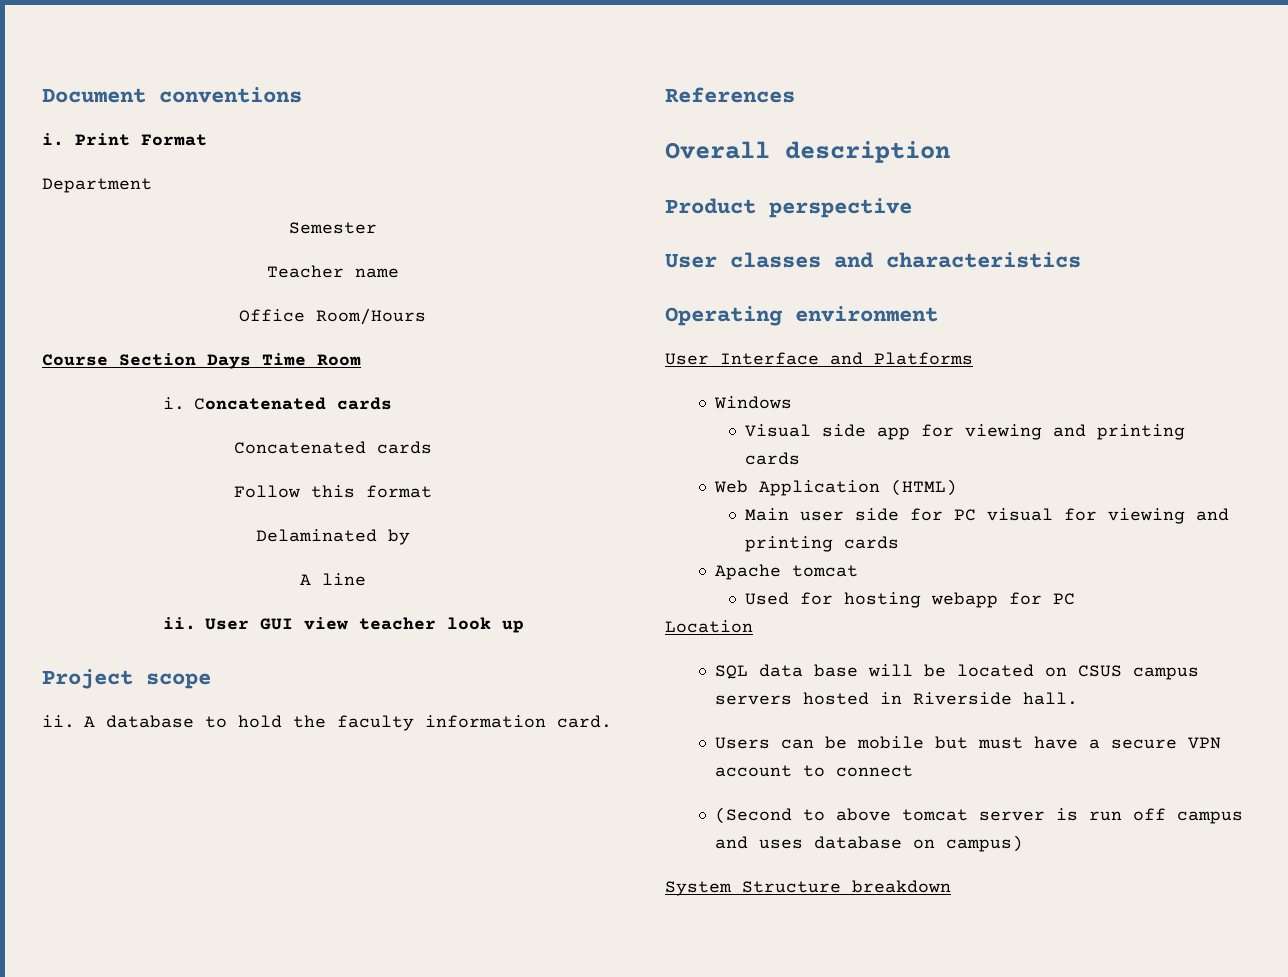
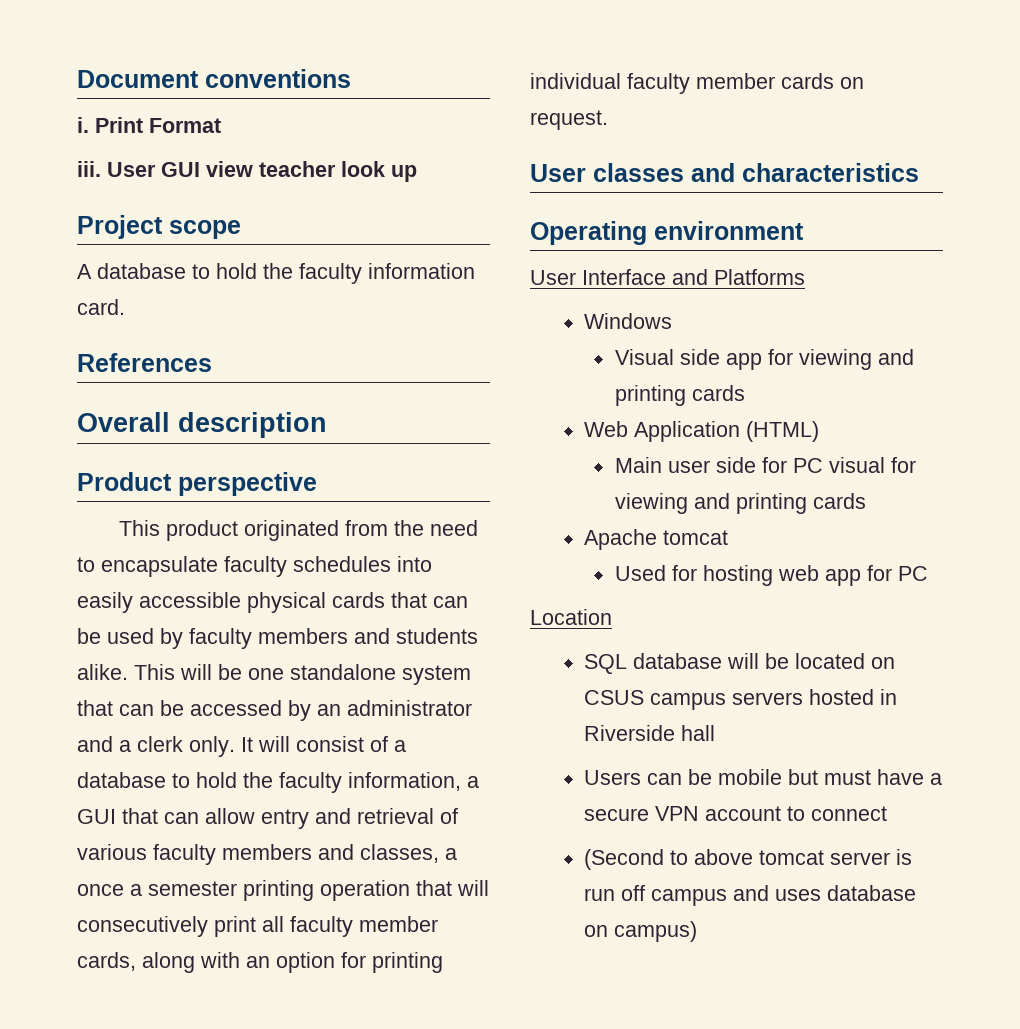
- Department
- Semester
- Teacher name
- Office Room/Hours
- Course Section Days Time Room
- i. Concatenated cards
- Concatenated cards
- Follow this format
- Delaminated by
- A line
- ii.
+ iii.
  Project scope
- ii. A database to hold the faculty information card.
+ A database to hold the faculty information card.
+ This product originated from the need to encapsulate faculty schedules into easily accessible physical cards that can be used by faculty members and students alike. This will be one standalone system that can be accessed by an administrator and a clerk only. It will consist of a database to hold the faculty information, a GUI that can allow entry and retrieval of various faculty members and classes, a once a semester printing operation that will consecutively print all faculty member cards, along with an option for printing individual faculty member cards on request.
- Used for hosting webapp for PC
+ Used for hosting web app for PC
- SQL data base will be located on CSUS campus servers hosted in Riverside hall.
+ SQL database will be located on CSUS campus servers hosted in Riverside hall
- System Structure breakdown

